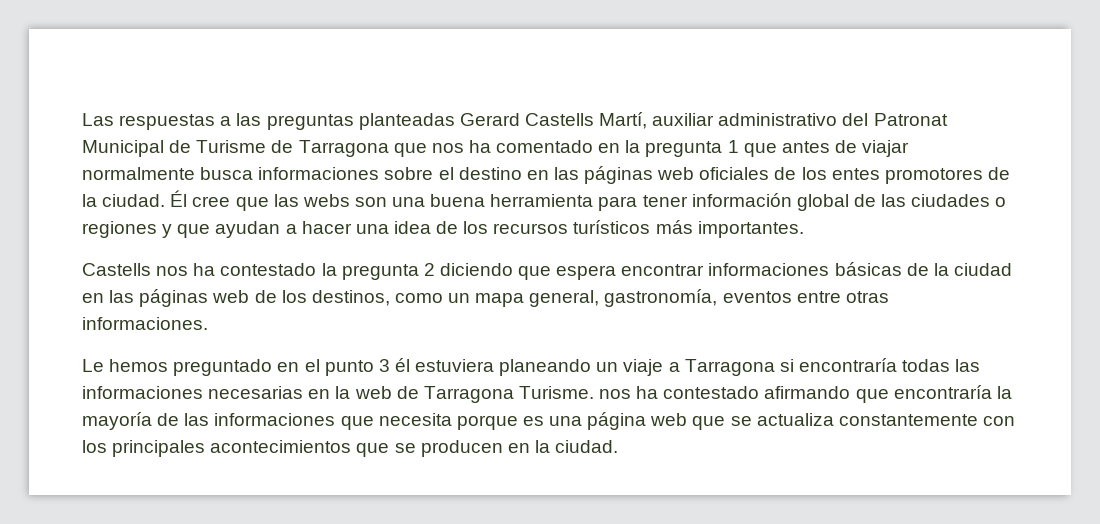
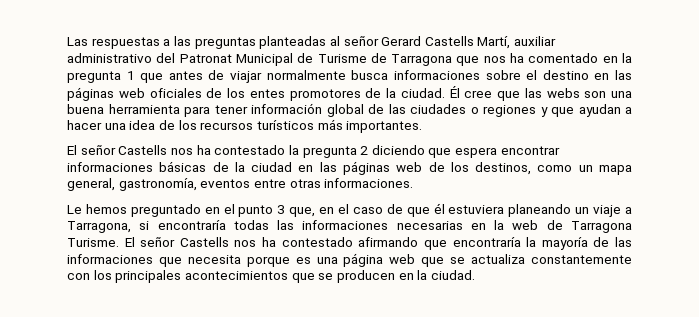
- Las respuestas a las preguntas planteadas Gerard Castells Martí, auxiliar administrativo del Patronat Municipal de Turisme de Tarragona que nos ha comentado en la pregunta 1 que antes de viajar normalmente busca informaciones sobre el destino en las páginas web oficiales de los entes promotores de la ciudad.
+ Las respuestas a las preguntas planteadas al señor Gerard Castells Martí, auxiliar administrativo del Patronat Municipal de Turisme de Tarragona que nos ha comentado en la pregunta 1 que antes de viajar normalmente busca informaciones sobre el destino en las páginas web oficiales de los entes promotores de la ciudad.
- Castells nos ha contestado la pregunta 2 diciendo que espera encontrar informaciones básicas de la ciudad en las páginas web de los destinos, como un mapa general, gastronomía, eventos entre otras informaciones.
+ El señor Castells nos ha contestado la pregunta 2 diciendo que espera encontrar informaciones básicas de la ciudad en las páginas web de los destinos, como un mapa general, gastronomía, eventos entre otras informaciones.
- Le hemos preguntado en el punto 3 él estuviera planeando un viaje a Tarragona si encontraría todas las informaciones necesarias en la web de Tarragona Turisme. nos ha contestado afirmando que encontraría la mayoría de las informaciones que necesita porque es una página web que se actualiza constantemente con los principales acontecimientos que se producen en la ciudad.
+ Le hemos preguntado en el punto 3 que, en el caso de que él estuviera planeando un viaje a Tarragona, si encontraría todas las informaciones necesarias en la web de Tarragona Turisme. El señor Castells nos ha contestado afirmando que encontraría la mayoría de las informaciones que necesita porque es una página web que se actualiza constantemente con los principales acontecimientos que se producen en la ciudad.

